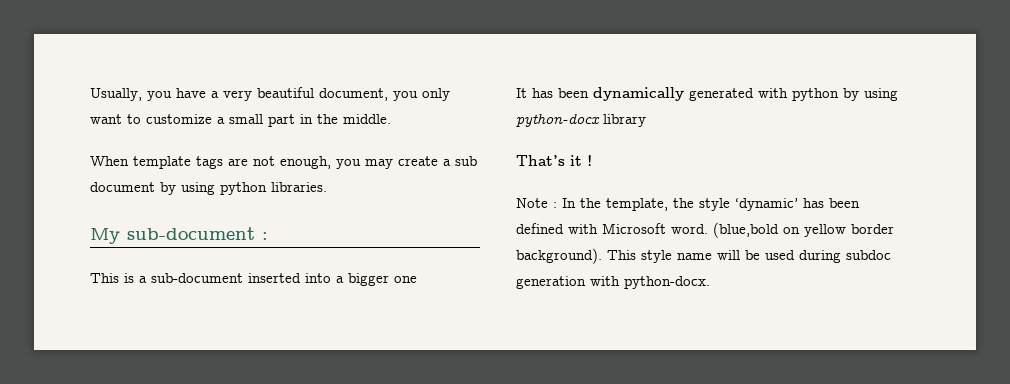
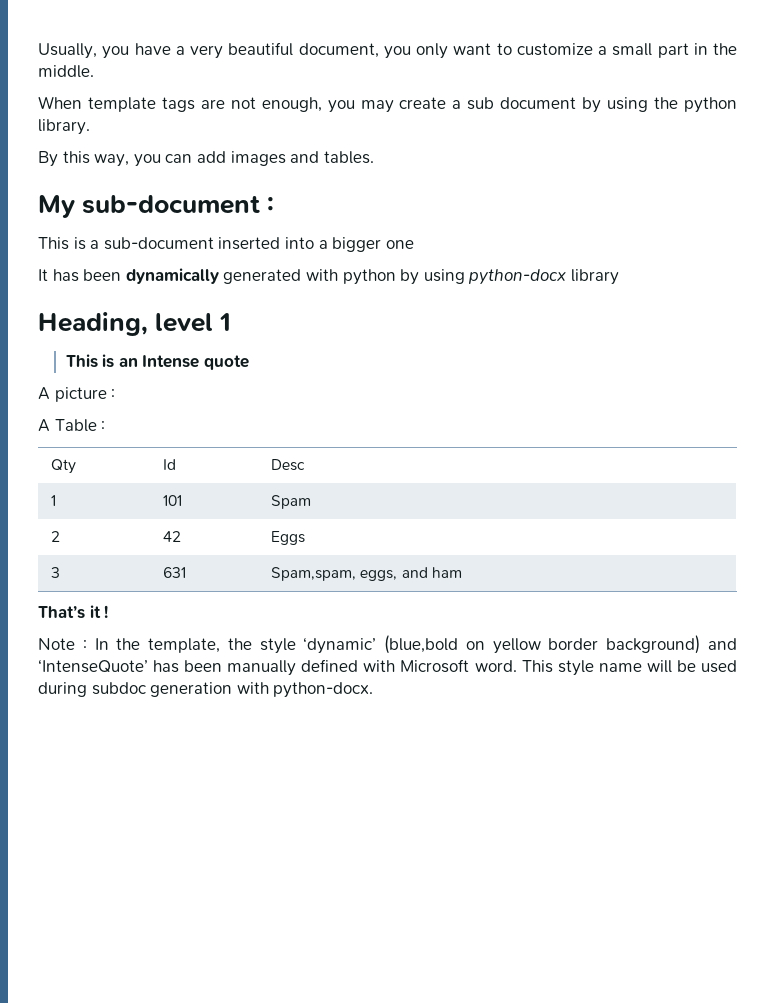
- When template tags are not enough, you may create a sub document by using python libraries.
+ When template tags are not enough, you may create a sub document by using the python library.
+ By this way, you can add images and tables.
+ Heading, level 1
+ This is an Intense quote
+ A picture :
+ A Table :
+ Qty | Id | Desc
+ 1 | 101 | Spam
+ 2 | 42 | Eggs
+ 3 | 631 | Spam,spam, eggs, and ham
- Note : In the template, the style ‘dynamic’ has been defined with Microsoft word.
+ Note : In the template, the style ‘dynamic’ (blue,bold on yellow border background) and ‘IntenseQuote’ has been manually defined with Microsoft word.
- (blue,bold on yellow border background).

